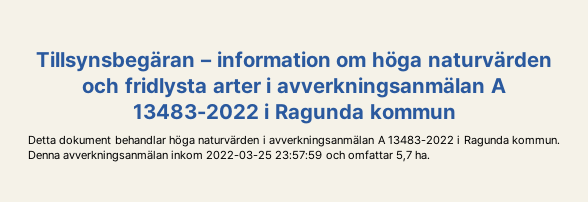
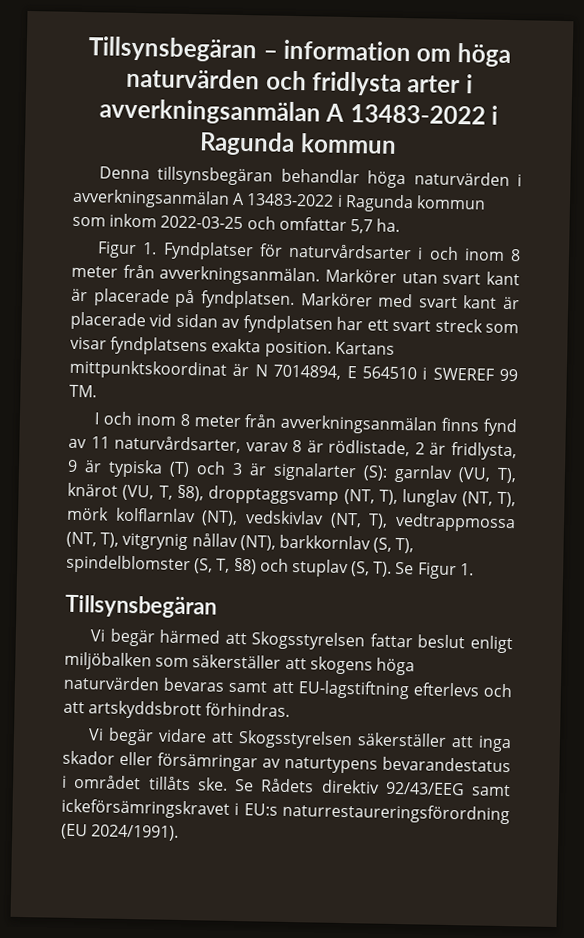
- Detta dokument behandlar höga naturvärden i avverkningsanmälan A 13483-2022 i Ragunda kommun. Denna avverkningsanmälan inkom 2022-03-25 23:57:59 och omfattar 5,7 ha.
+ Denna tillsynsbegäran behandlar höga naturvärden i avverkningsanmälan A 13483-2022 i Ragunda kommun som inkom 2022-03-25 och omfattar 5,7 ha.
+ Figur 1. Fyndplatser för naturvårdsarter i och inom 8 meter från avverkningsanmälan. Markörer utan svart kant är placerade på fyndplatsen. Markörer med svart kant är placerade vid sidan av fyndplatsen har ett svart streck som visar fyndplatsens exakta position. Kartans mittpunktskoordinat är N 7014894, E 564510 i SWEREF 99 TM.
+ I och inom 8 meter från avverkningsanmälan finns fynd av 11 naturvårdsarter, varav 8 är rödlistade, 2 är fridlysta, 9 är typiska (T) och 3 är signalarter (S): garnlav (VU, T), knärot (VU, T, §8), dropptaggsvamp (NT, T), lunglav (NT, T), mörk kolflarnlav (NT), vedskivlav (NT, T), vedtrappmossa (NT, T), vitgrynig nållav (NT), barkkornlav (S, T), spindelblomster (S, T, §8) och stuplav (S, T). Se Figur 1.
+ Tillsynsbegäran
+ Vi begär härmed att Skogsstyrelsen fattar beslut enligt miljöbalken som säkerställer att skogens höga naturvärden bevaras samt att EU-lagstiftning efterlevs och att artskyddsbrott förhindras.
+ Vi begär vidare att Skogsstyrelsen säkerställer att inga skador eller försämringar av naturtypens bevarandestatus i området tillåts ske. Se Rådets direktiv 92/43/EEG samt ickeförsämringskravet i EU:s naturrestaureringsförordning (EU 2024/1991).

